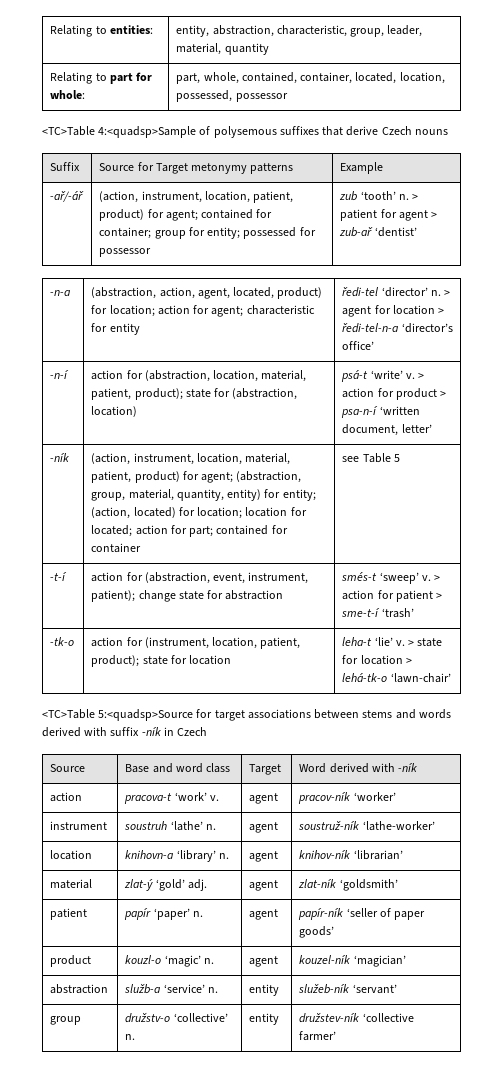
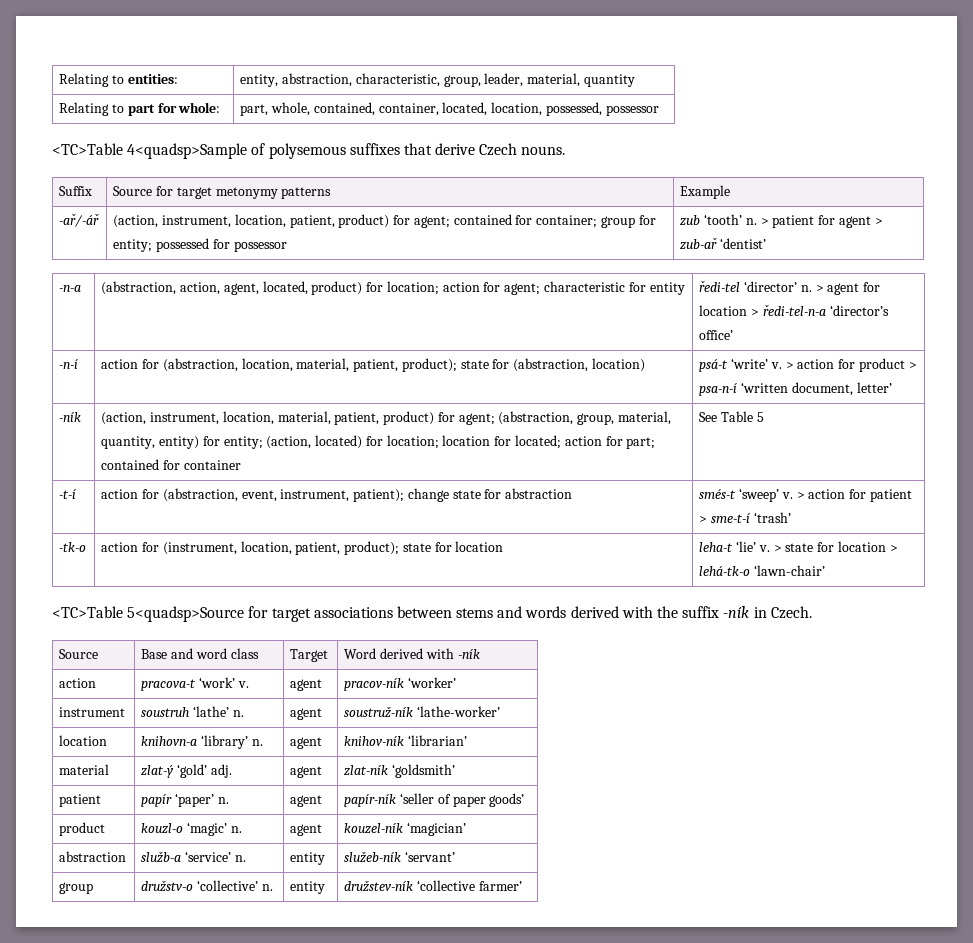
- <TC>Table 4:<quadsp>Sample of polysemous suffixes that derive Czech nouns
+ <TC>Table 4<quadsp>Sample of polysemous suffixes that derive Czech nouns.
- Suffix | Source for Target metonymy patterns | Example
+ Suffix | Source for target metonymy patterns | Example
- -ník | (action, instrument, location, material, patient, product) for agent; (abstraction, group, material, quantity, entity) for entity; (action, located) for location; location for located; action for part; contained for container | see Table 5
+ -ník | (action, instrument, location, material, patient, product) for agent; (abstraction, group, material, quantity, entity) for entity; (action, located) for location; location for located; action for part; contained for container | See Table 5
- <TC>Table 5:<quadsp>Source for target associations between stems and words derived with suffix -ník in Czech
+ <TC>Table 5<quadsp>Source for target associations between stems and words derived with the suffix -ník in Czech.

